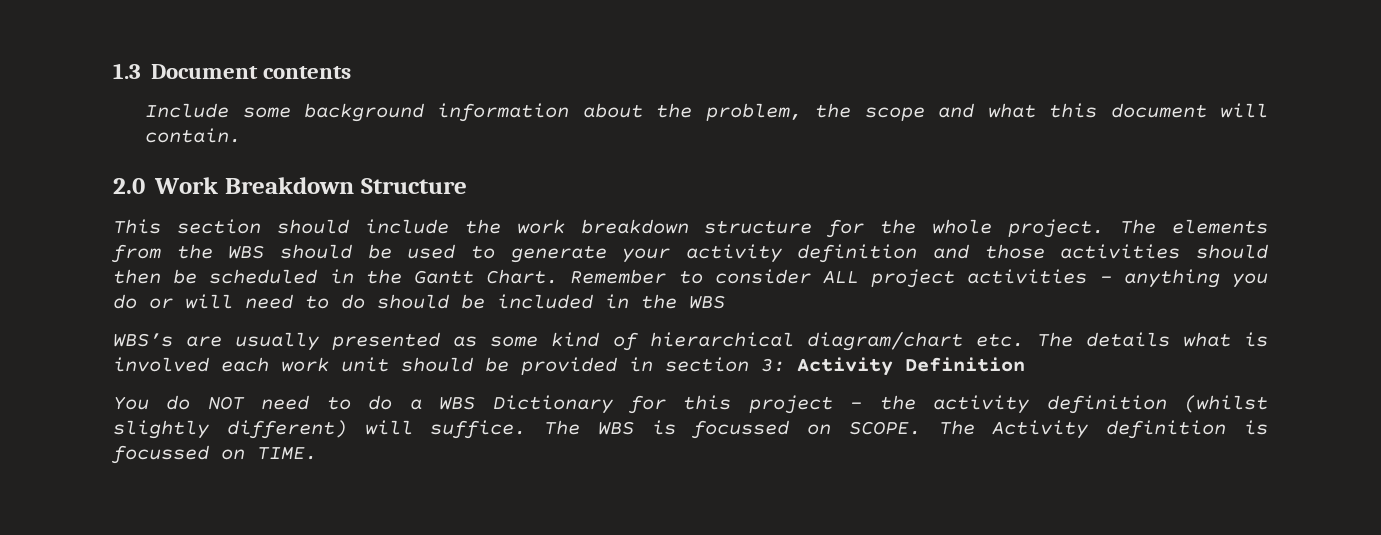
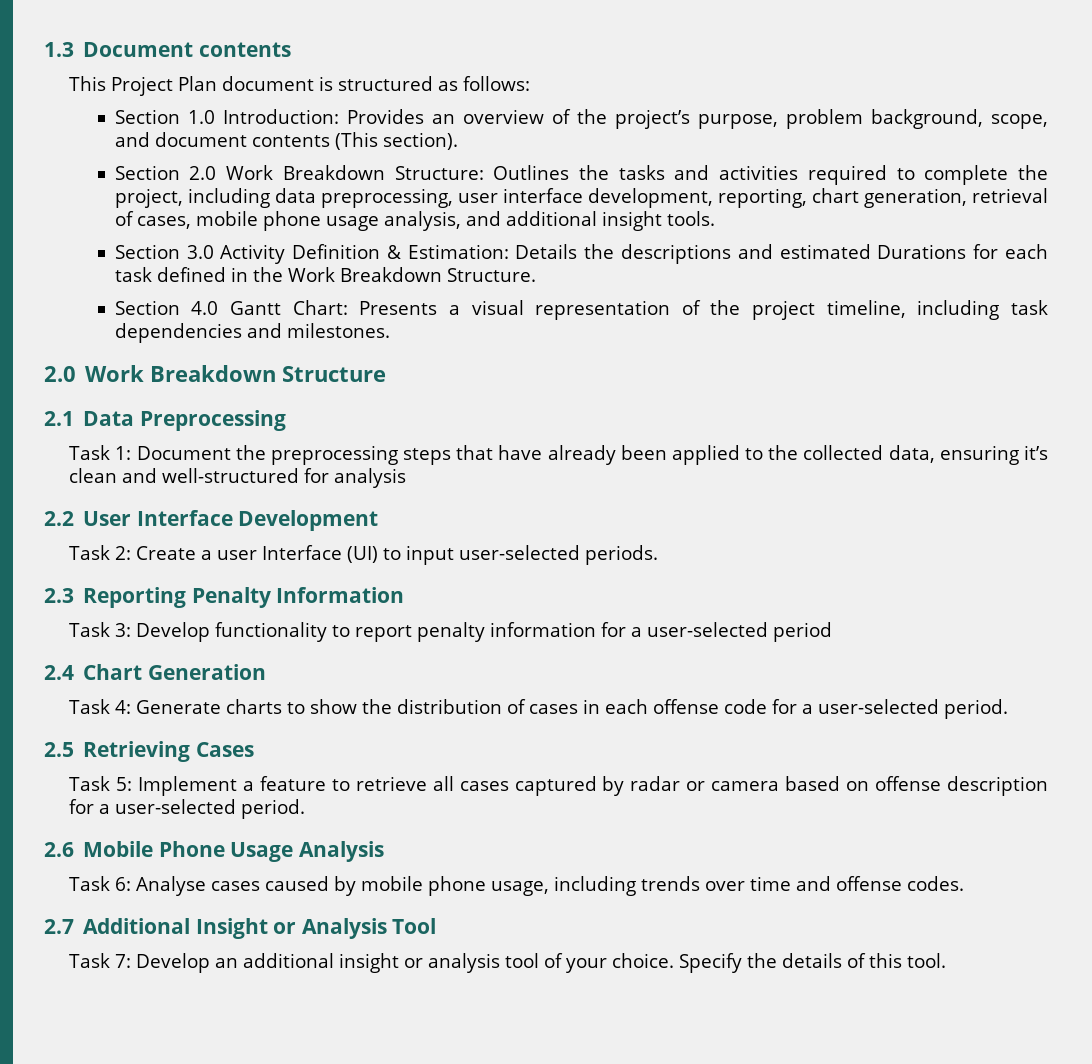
- Include some background information about the problem, the scope and what this document will contain.
+ This Project Plan document is structured as follows:
+ Section 1.0 Introduction: Provides an overview of the project’s purpose, problem background, scope, and document contents (This section).
+ Section 2.0 Work Breakdown Structure: Outlines the tasks and activities required to complete the project, including data preprocessing, user interface development, reporting, chart generation, retrieval of cases, mobile phone usage analysis, and additional insight tools.
+ Section 3.0 Activity Definition & Estimation: Details the descriptions and estimated Durations for each task defined in the Work Breakdown Structure.
+ Section 4.0 Gantt Chart: Presents a visual representation of the project timeline, including task dependencies and milestones.
  2.0 Work Breakdown Structure
- This section should include the work breakdown structure for the whole project. The elements from the WBS should be used to generate your activity definition and those activities should then be scheduled in the Gantt Chart. Remember to consider ALL project activities – anything you do or will need to do should be included in the WBS
- WBS’s are usually presented as some kind of hierarchical diagram/chart etc. The details what is involved each work unit should be provided in section 3: Activity Definition
- You do NOT need to do a WBS Dictionary for this project – the activity definition (whilst slightly different) will suffice. The WBS is focussed on SCOPE. The Activity definition is focussed on TIME.
+ 2.1 Data Preprocessing
+ Task 1: Document the preprocessing steps that have already been applied to the collected data, ensuring it’s clean and well-structured for analysis
+ 2.2 User Interface Development
+ Task 2: Create a user Interface (UI) to input user-selected periods.
+ 2.3 Reporting Penalty Information
+ Task 3: Develop functionality to report penalty information for a user-selected period
+ 2.4 Chart Generation
+ Task 4: Generate charts to show the distribution of cases in each offense code for a user-selected period.
+ 2.5 Retrieving Cases
+ Task 5: Implement a feature to retrieve all cases captured by radar or camera based on offense description for a user-selected period.
+ 2.6 Mobile Phone Usage Analysis
+ Task 6: Analyse cases caused by mobile phone usage, including trends over time and offense codes.
+ 2.7 Additional Insight or Analysis Tool
+ Task 7: Develop an additional insight or analysis tool of your choice. Specify the details of this tool.

